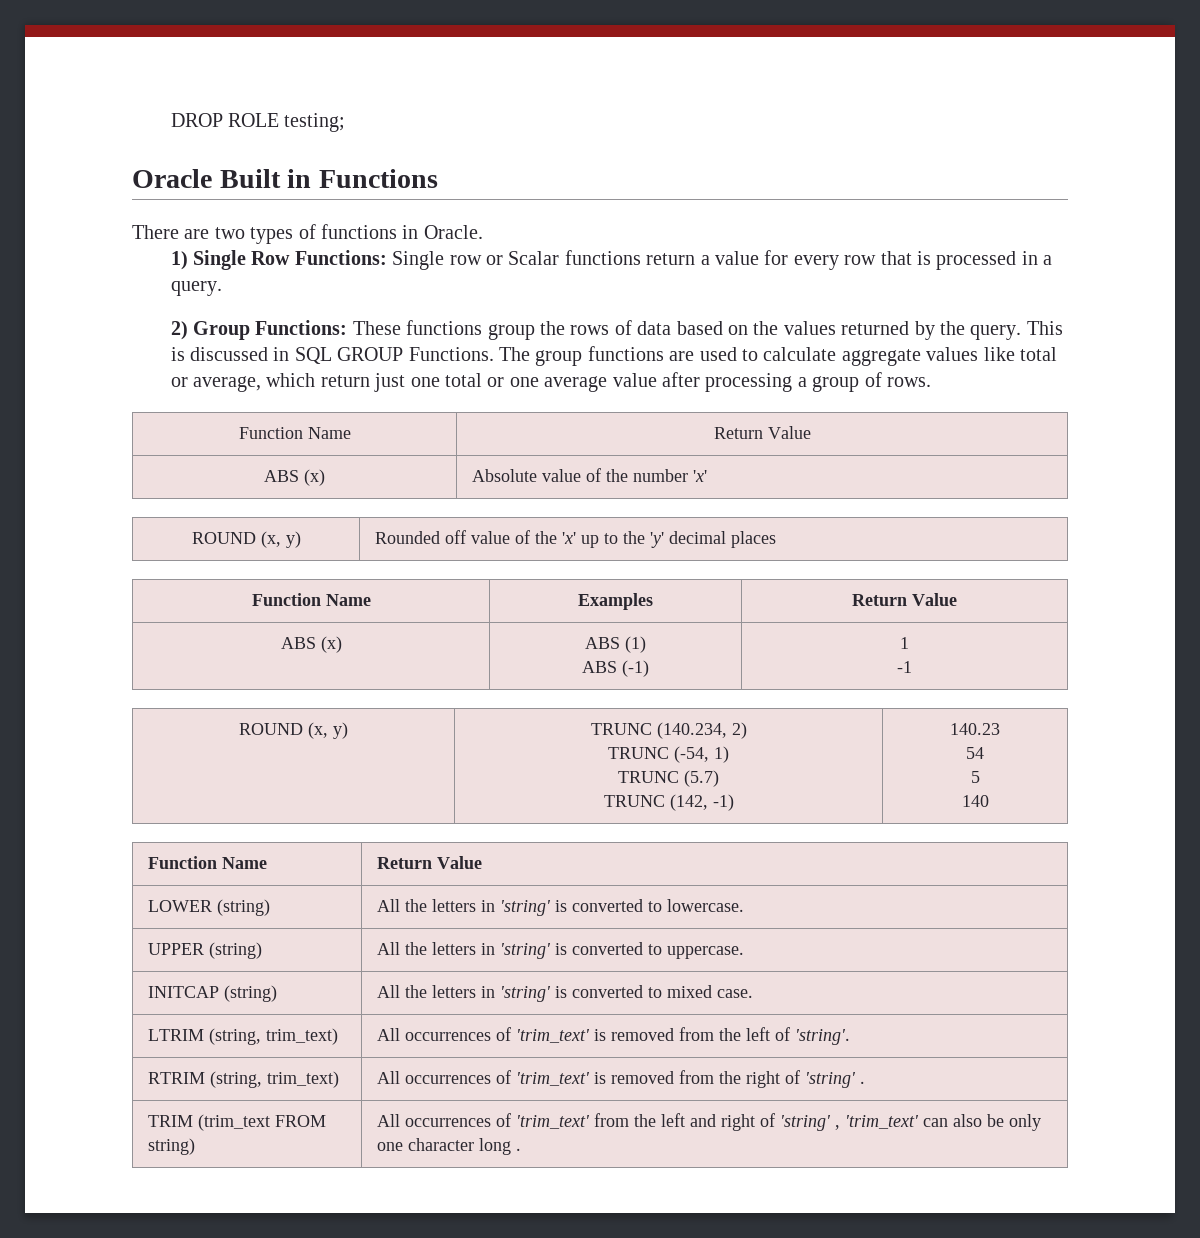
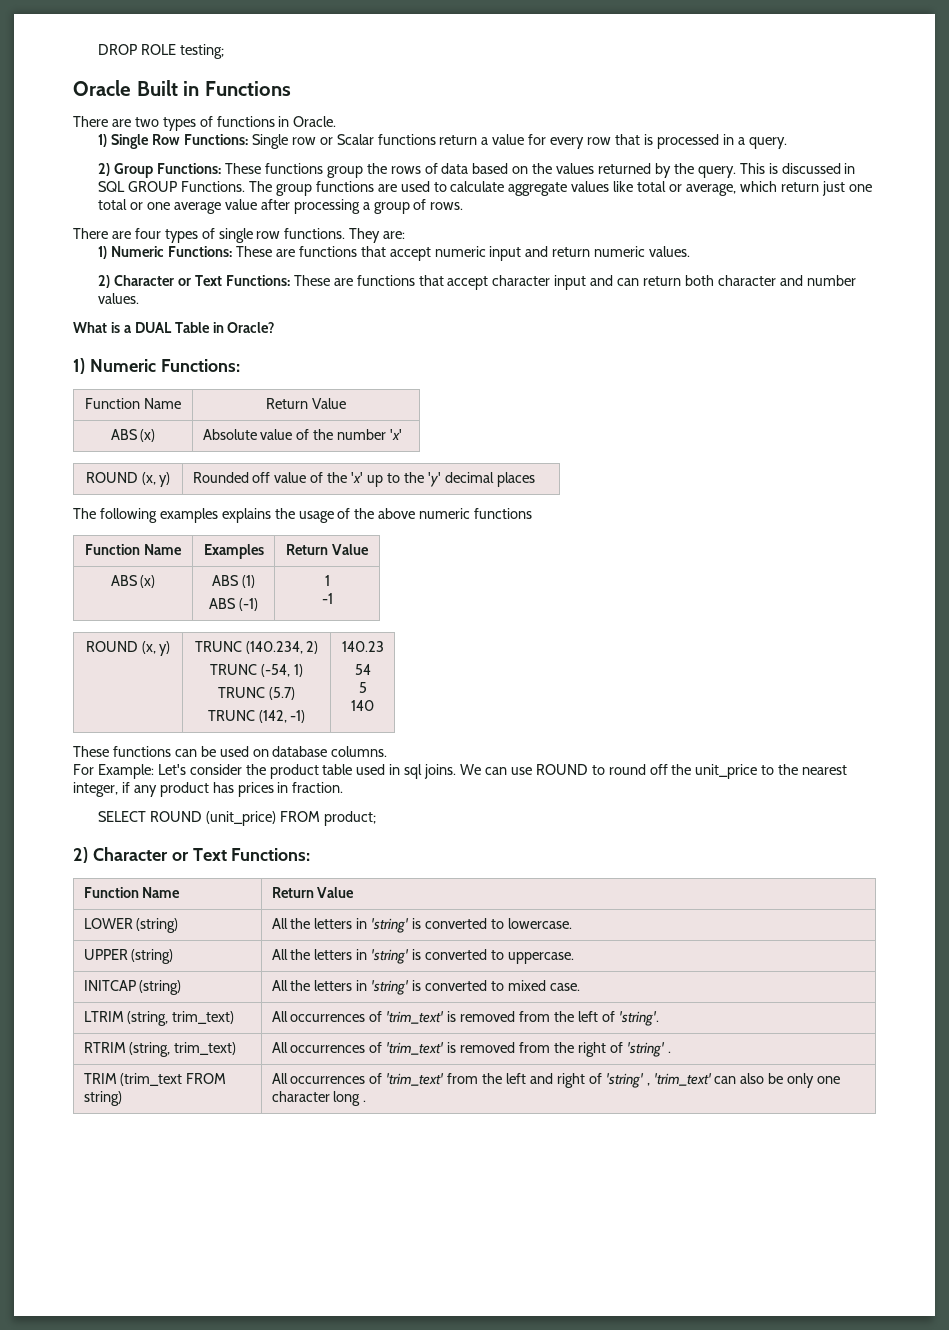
+ There are four types of single row functions. They are:
+ 1) Numeric Functions: These are functions that accept numeric input and return numeric values.
+ 2) Character or Text Functions: These are functions that accept character input and can return both character and number values.
+ What is a DUAL Table in Oracle?
+ 1) Numeric Functions:
+ The following examples explains the usage of the above numeric functions
+ These functions can be used on database columns.
+ For Example: Let's consider the product table used in sql joins. We can use ROUND to round off the unit_price to the nearest integer, if any product has prices in fraction.
+ SELECT ROUND (unit_price) FROM product;
+ 2) Character or Text Functions:

